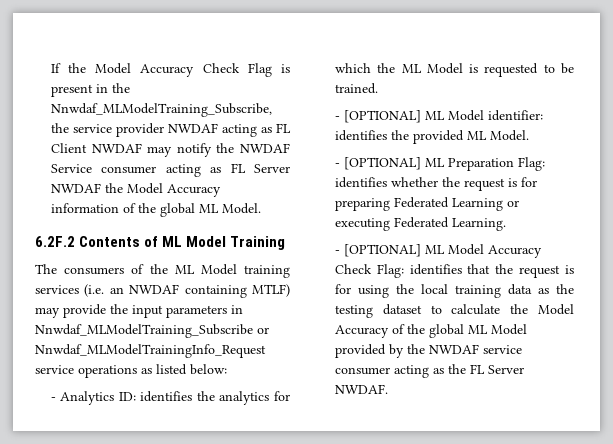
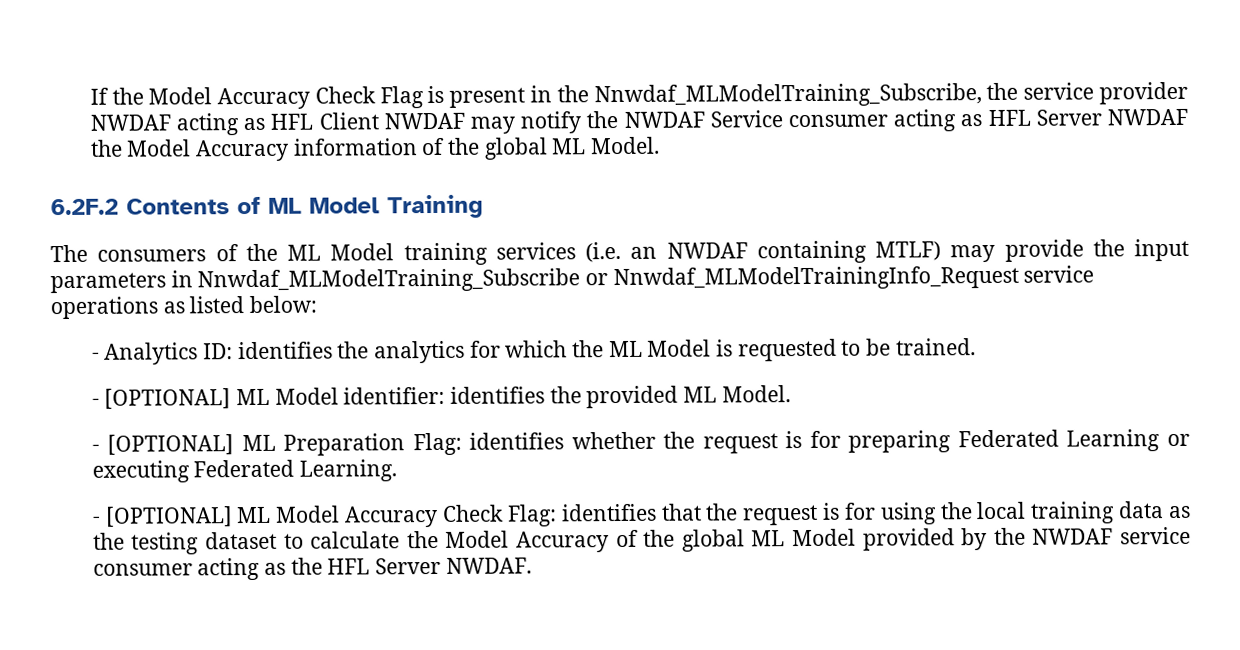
- If the Model Accuracy Check Flag is present in the Nnwdaf_MLModelTraining_Subscribe, the service provider NWDAF acting as FL Client NWDAF may notify the NWDAF Service consumer acting as FL Server NWDAF the Model Accuracy information of the global ML Model.
+ If the Model Accuracy Check Flag is present in the Nnwdaf_MLModelTraining_Subscribe, the service provider NWDAF acting as HFL Client NWDAF may notify the NWDAF Service consumer acting as HFL Server NWDAF the Model Accuracy information of the global ML Model.
- - [OPTIONAL] ML Model Accuracy Check Flag: identifies that the request is for using the local training data as the testing dataset to calculate the Model Accuracy of the global ML Model provided by the NWDAF service consumer acting as the FL Server NWDAF.
+ - [OPTIONAL] ML Model Accuracy Check Flag: identifies that the request is for using the local training data as the testing dataset to calculate the Model Accuracy of the global ML Model provided by the NWDAF service consumer acting as the HFL Server NWDAF.

